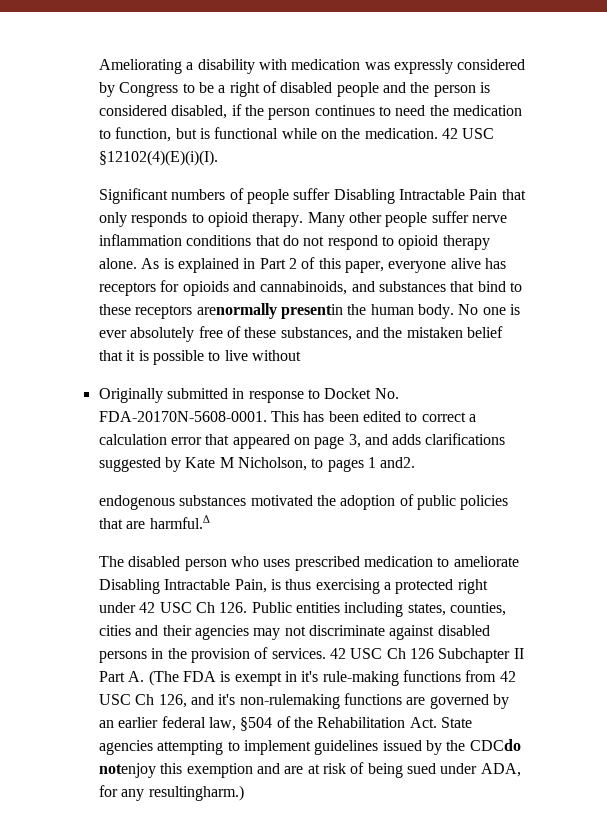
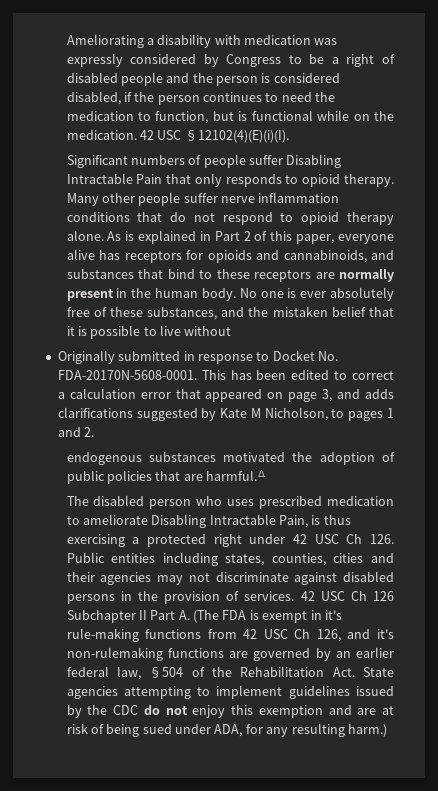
- As is explained in Part 2 of this paper, everyone alive has receptors for opioids and cannabinoids, and substances that bind to these receptors arenormally presentin the human body.
+ As is explained in Part 2 of this paper, everyone alive has receptors for opioids and cannabinoids, and substances that bind to these receptors are normally present in the human body.
- This has been edited to correct a calculation error that appeared on page 3, and adds clarifications suggested by Kate M Nicholson, to pages 1 and2.
+ This has been edited to correct a calculation error that appeared on page 3, and adds clarifications suggested by Kate M Nicholson, to pages 1 and 2.
- 42 USC Ch 126 Subchapter II Part A. (The FDA is exempt in it's rule-making functions from 42 USC Ch 126, and it's non-rulemaking functions are governed by an earlier federal law, §504 of the Rehabilitation Act. State agencies attempting to implement guidelines issued by the CDCdo notenjoy this exemption and are at risk of being sued under ADA, for any resultingharm.)
+ 42 USC Ch 126 Subchapter II Part A. (The FDA is exempt in it's rule-making functions from 42 USC Ch 126, and it's non-rulemaking functions are governed by an earlier federal law, §504 of the Rehabilitation Act. State agencies attempting to implement guidelines issued by the CDC do not enjoy this exemption and are at risk of being sued under ADA, for any resulting harm.)

